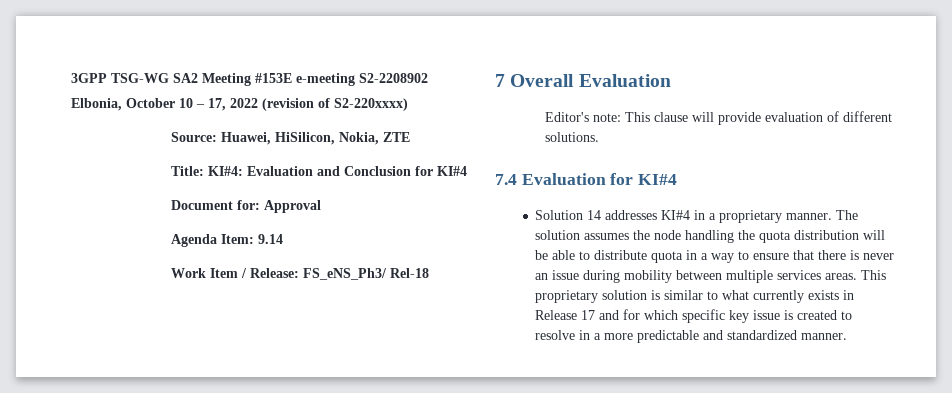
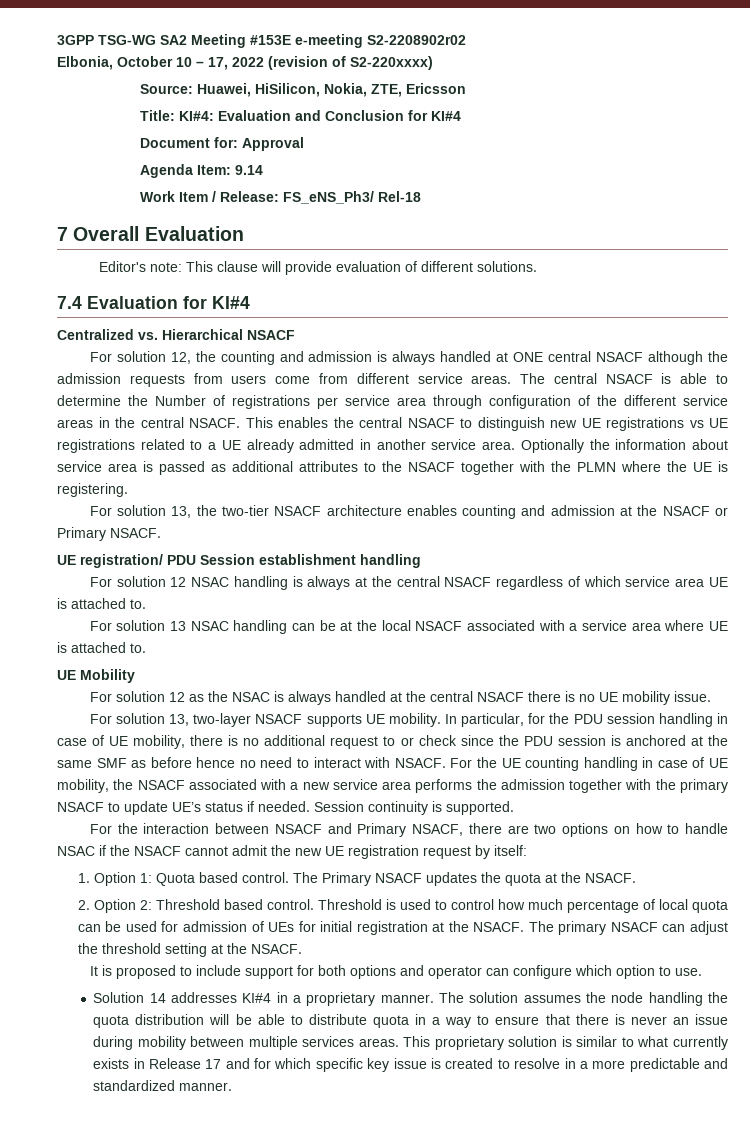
- 3GPP TSG-WG SA2 Meeting #153E e-meeting S2-2208902
+ 3GPP TSG-WG SA2 Meeting #153E e-meeting S2-2208902r02
- Source: Huawei, HiSilicon, Nokia, ZTE
+ Source: Huawei, HiSilicon, Nokia, ZTE, Ericsson
+ Centralized vs. Hierarchical NSACF
+ For solution 12, the counting and admission is always handled at ONE central NSACF although the admission requests from users come from different service areas. The central NSACF is able to determine the Number of registrations per service area through configuration of the different service areas in the central NSACF. This enables the central NSACF to distinguish new UE registrations vs UE registrations related to a UE already admitted in another service area. Optionally the information about service area is passed as additional attributes to the NSACF together with the PLMN where the UE is registering.
+ For solution 13, the two-tier NSACF architecture enables counting and admission at the NSACF or Primary NSACF.
+ UE registration/ PDU Session establishment handling
+ For solution 12 NSAC handling is always at the central NSACF regardless of which service area UE is attached to.
+ For solution 13 NSAC handling can be at the local NSACF associated with a service area where UE is attached to.
+ UE Mobility
+ For solution 12 as the NSAC is always handled at the central NSACF there is no UE mobility issue.
+ For solution 13, two-layer NSACF supports UE mobility. In particular, for the PDU session handling in case of UE mobility, there is no additional request to or check since the PDU session is anchored at the same SMF as before hence no need to interact with NSACF. For the UE counting handling in case of UE mobility, the NSACF associated with a new service area performs the admission together with the primary NSACF to update UE’s status if needed. Session continuity is supported.
+ For the interaction between NSACF and Primary NSACF, there are two options on how to handle NSAC if the NSACF cannot admit the new UE registration request by itself:
+ 1. Option 1: Quota based control. The Primary NSACF updates the quota at the NSACF.
+ 2. Option 2: Threshold based control. Threshold is used to control how much percentage of local quota can be used for admission of UEs for initial registration at the NSACF. The primary NSACF can adjust the threshold setting at the NSACF.
+ It is proposed to include support for both options and operator can configure which option to use.

